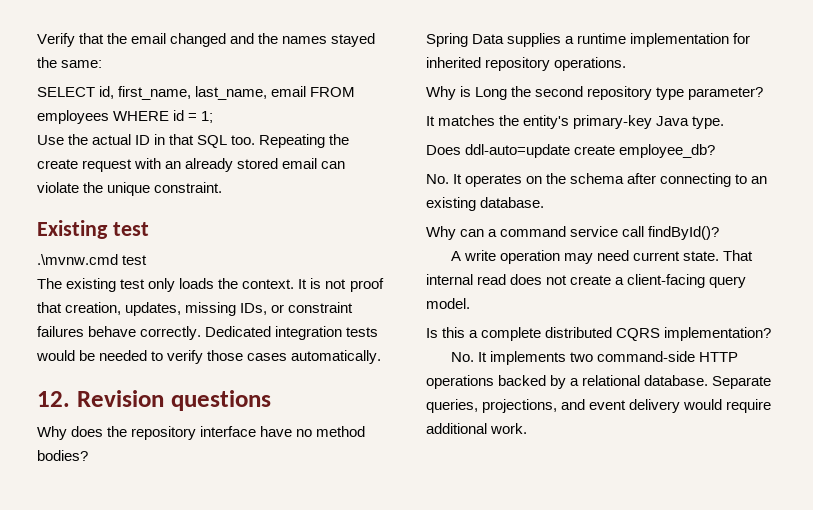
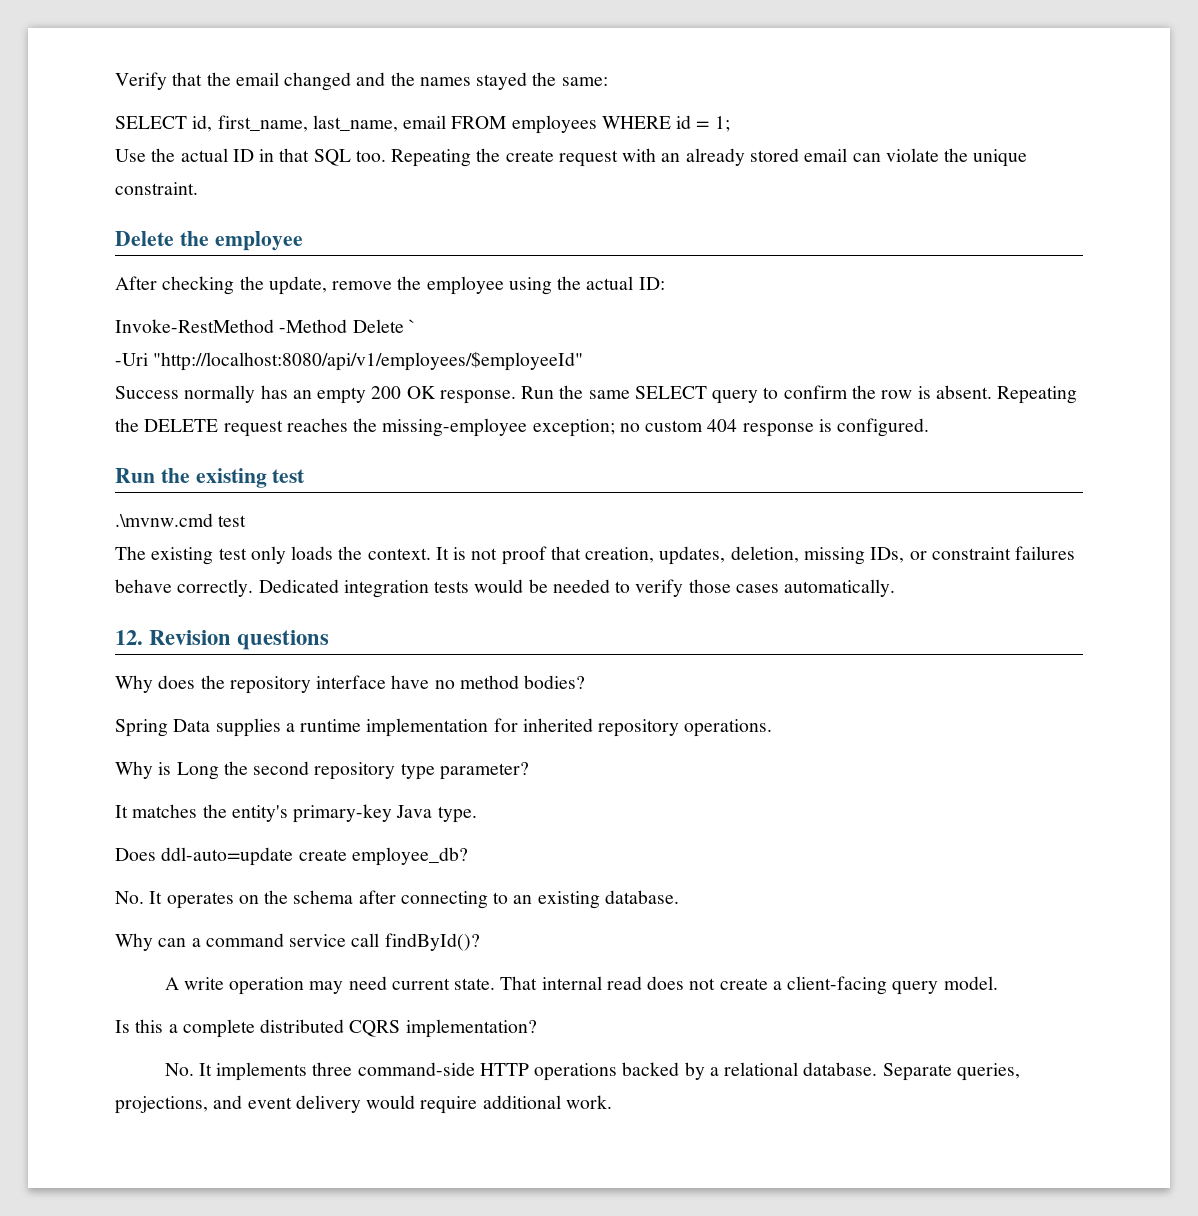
- Existing test
+ Delete the employee
+ After checking the update, remove the employee using the actual ID:
+ Invoke-RestMethod -Method Delete `
+ -Uri "http://localhost:8080/api/v1/employees/$employeeId"
+ Success normally has an empty 200 OK response. Run the same SELECT query to confirm the row is absent. Repeating the DELETE request reaches the missing-employee exception; no custom 404 response is configured.
+ Run the existing test
- It is not proof that creation, updates, missing IDs, or constraint failures behave correctly.
+ It is not proof that creation, updates, deletion, missing IDs, or constraint failures behave correctly.
- No. It implements two command-side HTTP operations backed by a relational database.
+ No. It implements three command-side HTTP operations backed by a relational database.

